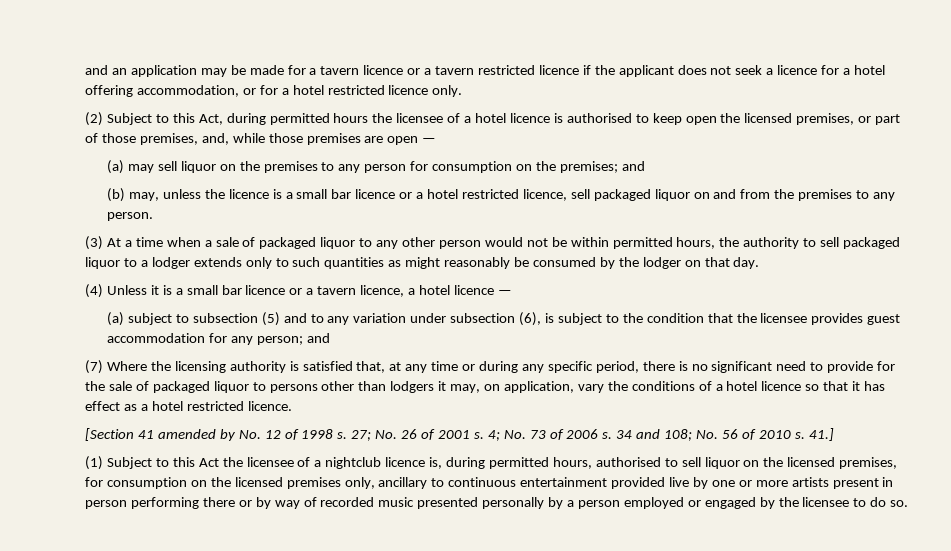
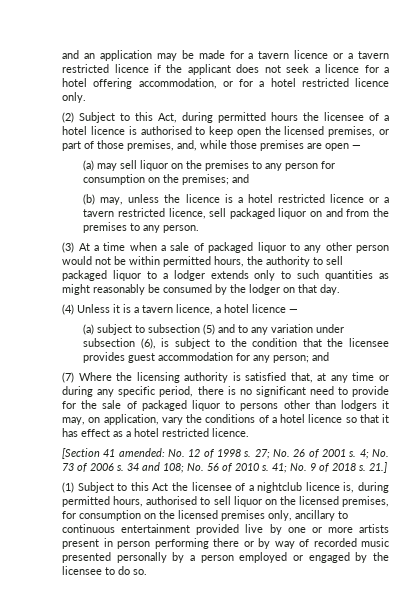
- (b) may, unless the licence is a small bar licence or a hotel restricted licence, sell packaged liquor on and from the premises to any person.
+ (b) may, unless the licence is a hotel restricted licence or a tavern restricted licence, sell packaged liquor on and from the premises to any person.
- (4) Unless it is a small bar licence or a tavern licence, a hotel licence —
+ (4) Unless it is a tavern licence, a hotel licence —
- [Section 41 amended by No. 12 of 1998 s.
+ [Section 41 amended: No. 12 of 1998 s.
- 41.]
+ 41; No. 9 of 2018 s. 21.]

